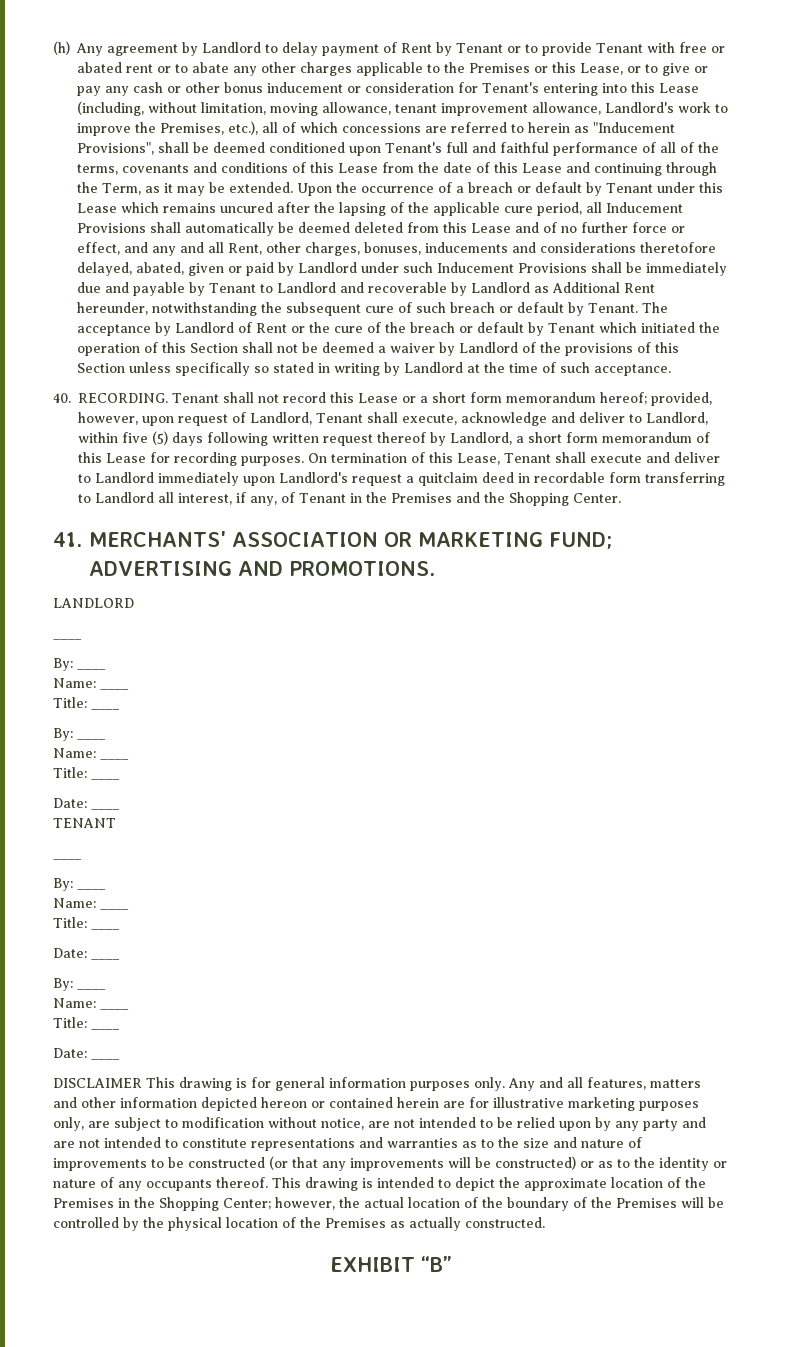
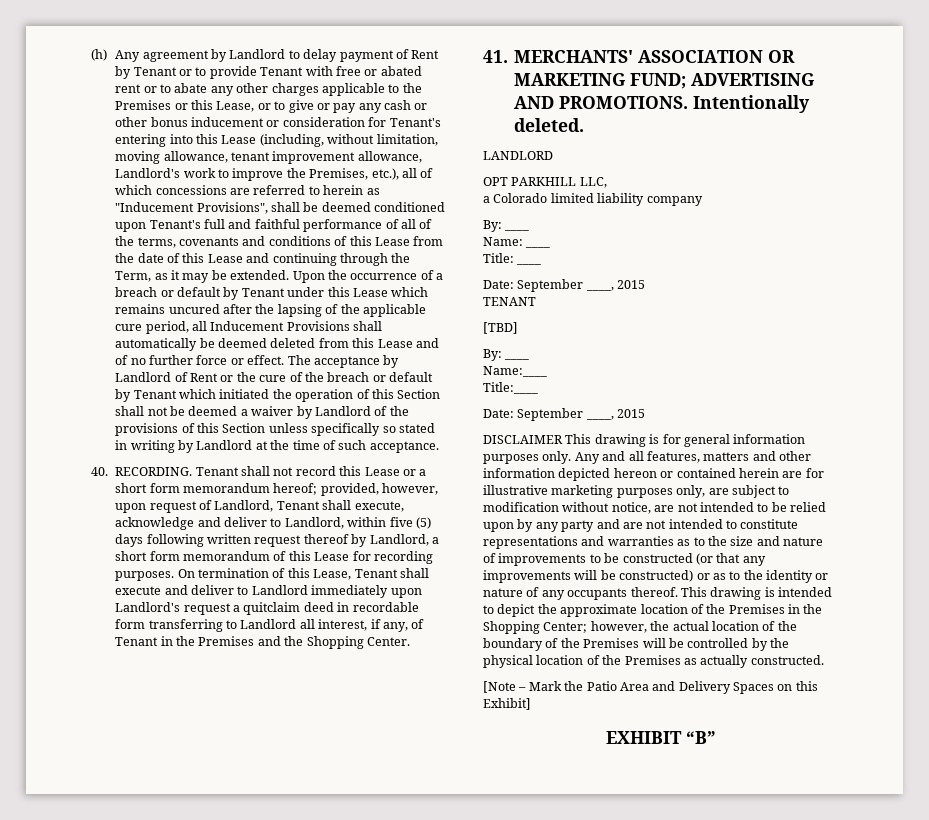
- Upon the occurrence of a breach or default by Tenant under this Lease which remains uncured after the lapsing of the applicable cure period, all Inducement Provisions shall automatically be deemed deleted from this Lease and of no further force or effect, and any and all Rent, other charges, bonuses, inducements and considerations theretofore delayed, abated, given or paid by Landlord under such Inducement Provisions shall be immediately due and payable by Tenant to Landlord and recoverable by Landlord as Additional Rent hereunder, notwithstanding the subsequent cure of such breach or default by Tenant.
+ Upon the occurrence of a breach or default by Tenant under this Lease which remains uncured after the lapsing of the applicable cure period, all Inducement Provisions shall automatically be deemed deleted from this Lease and of no further force or effect.
+ Intentionally deleted.
  LANDLORD
- ____
+ OPT PARKHILL LLC,
+ a Colorado limited liability company
  By: ____
  Name: ____
  Title: ____
- By: ____
- Name: ____
- Title: ____
- Date: ____
+ Date: September ____, 2015
  TENANT
- ____
+ [TBD]
  By: ____
- Name: ____
- Title: ____
- Date: ____
- By: ____
- Name: ____
- Title: ____
- Date: ____
+ Name:____
+ Title:____
+ Date: September ____, 2015
+ [Note – Mark the Patio Area and Delivery Spaces on this Exhibit]

